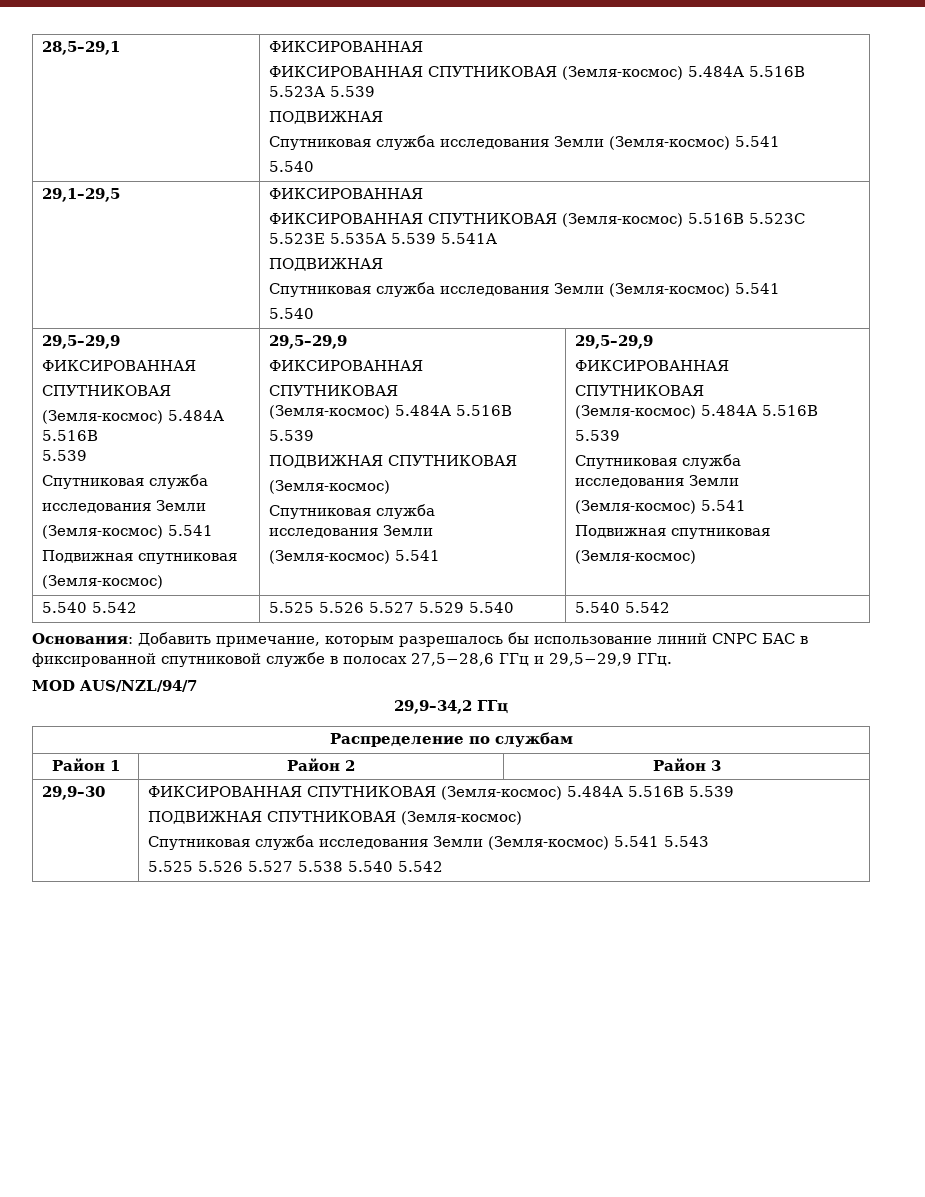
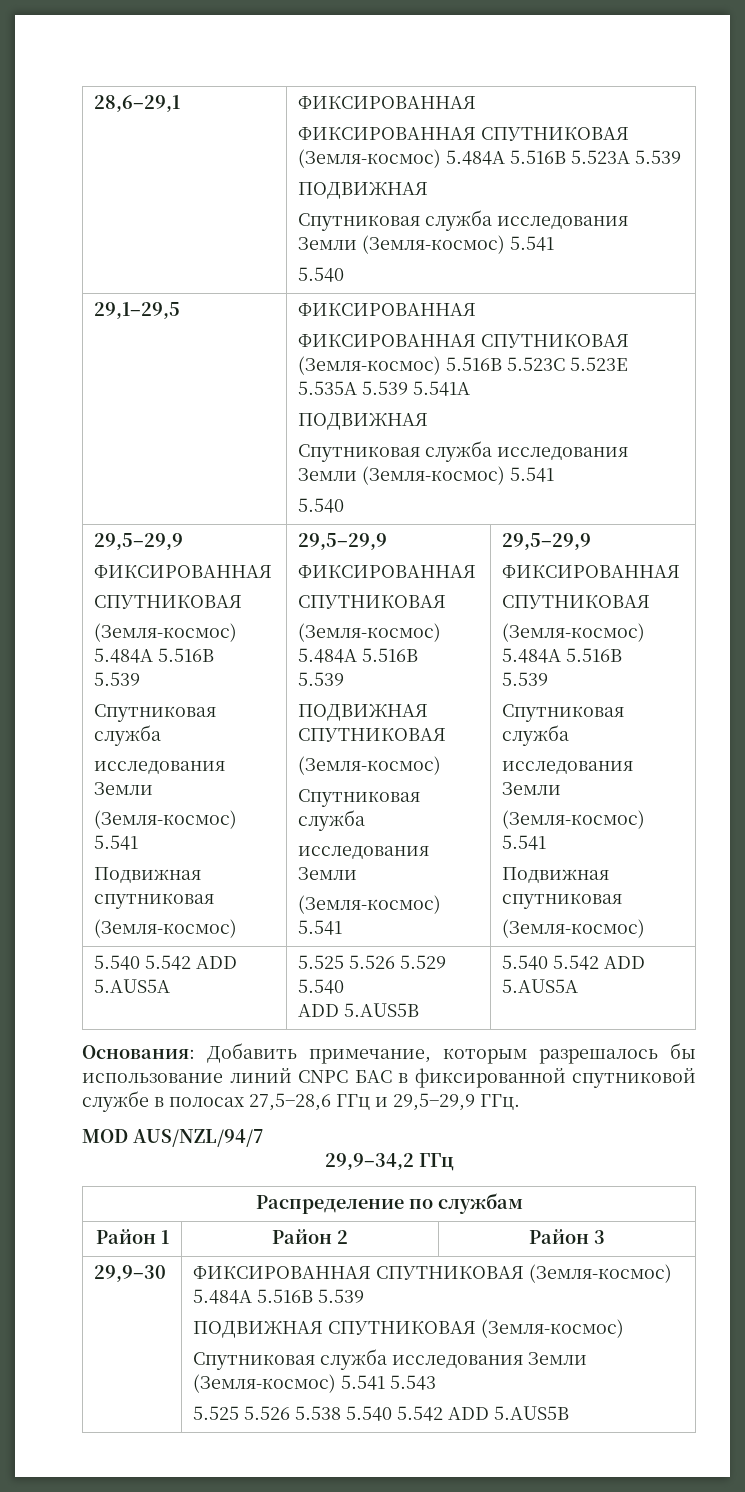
- 28,5–29,1 | ФИКСИРОВАННАЯ
+ 28,6–29,1 | ФИКСИРОВАННАЯ
- 5.540 5.542 | 5.525 5.526 5.527 5.529 5.540 | 5.540 5.542
+ 5.540 5.542 ADD 5.AUS5A | 5.525 5.526 5.529 5.540
+ ADD 5.AUS5B | 5.540 5.542 ADD 5.AUS5A
  29,9–30 | ФИКСИРОВАННАЯ СПУТНИКОВАЯ (Земля-космос) 5.484A 5.516В 5.539
  ПОДВИЖНАЯ СПУТНИКОВАЯ (Земля-космос)
  Спутниковая служба исследования Земли (Земля-космос) 5.541 5.543
- 5.525 5.526 5.527 5.538 5.540 5.542
+ 5.525 5.526 5.538 5.540 5.542 ADD 5.AUS5B

